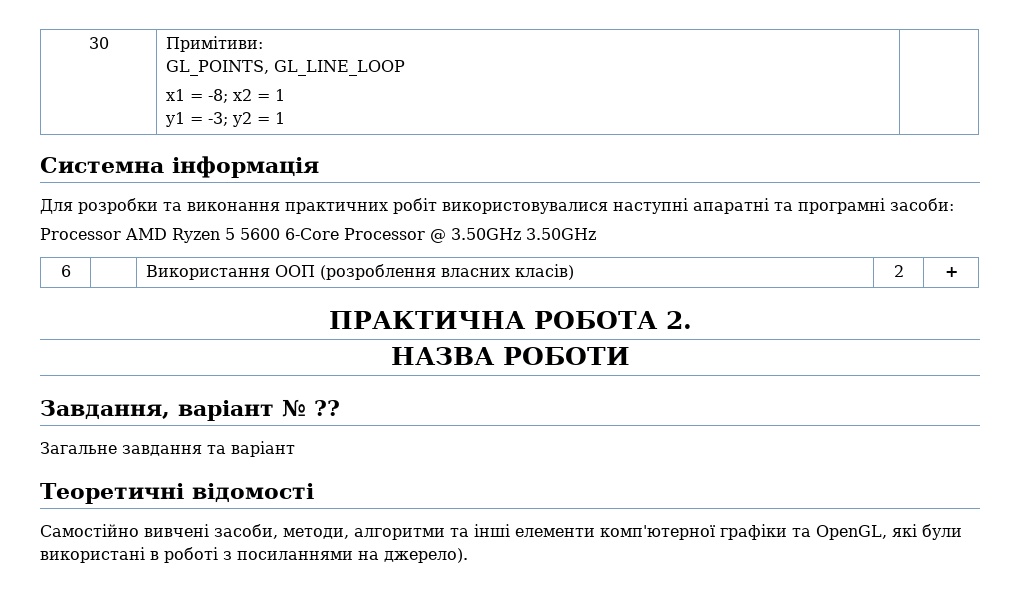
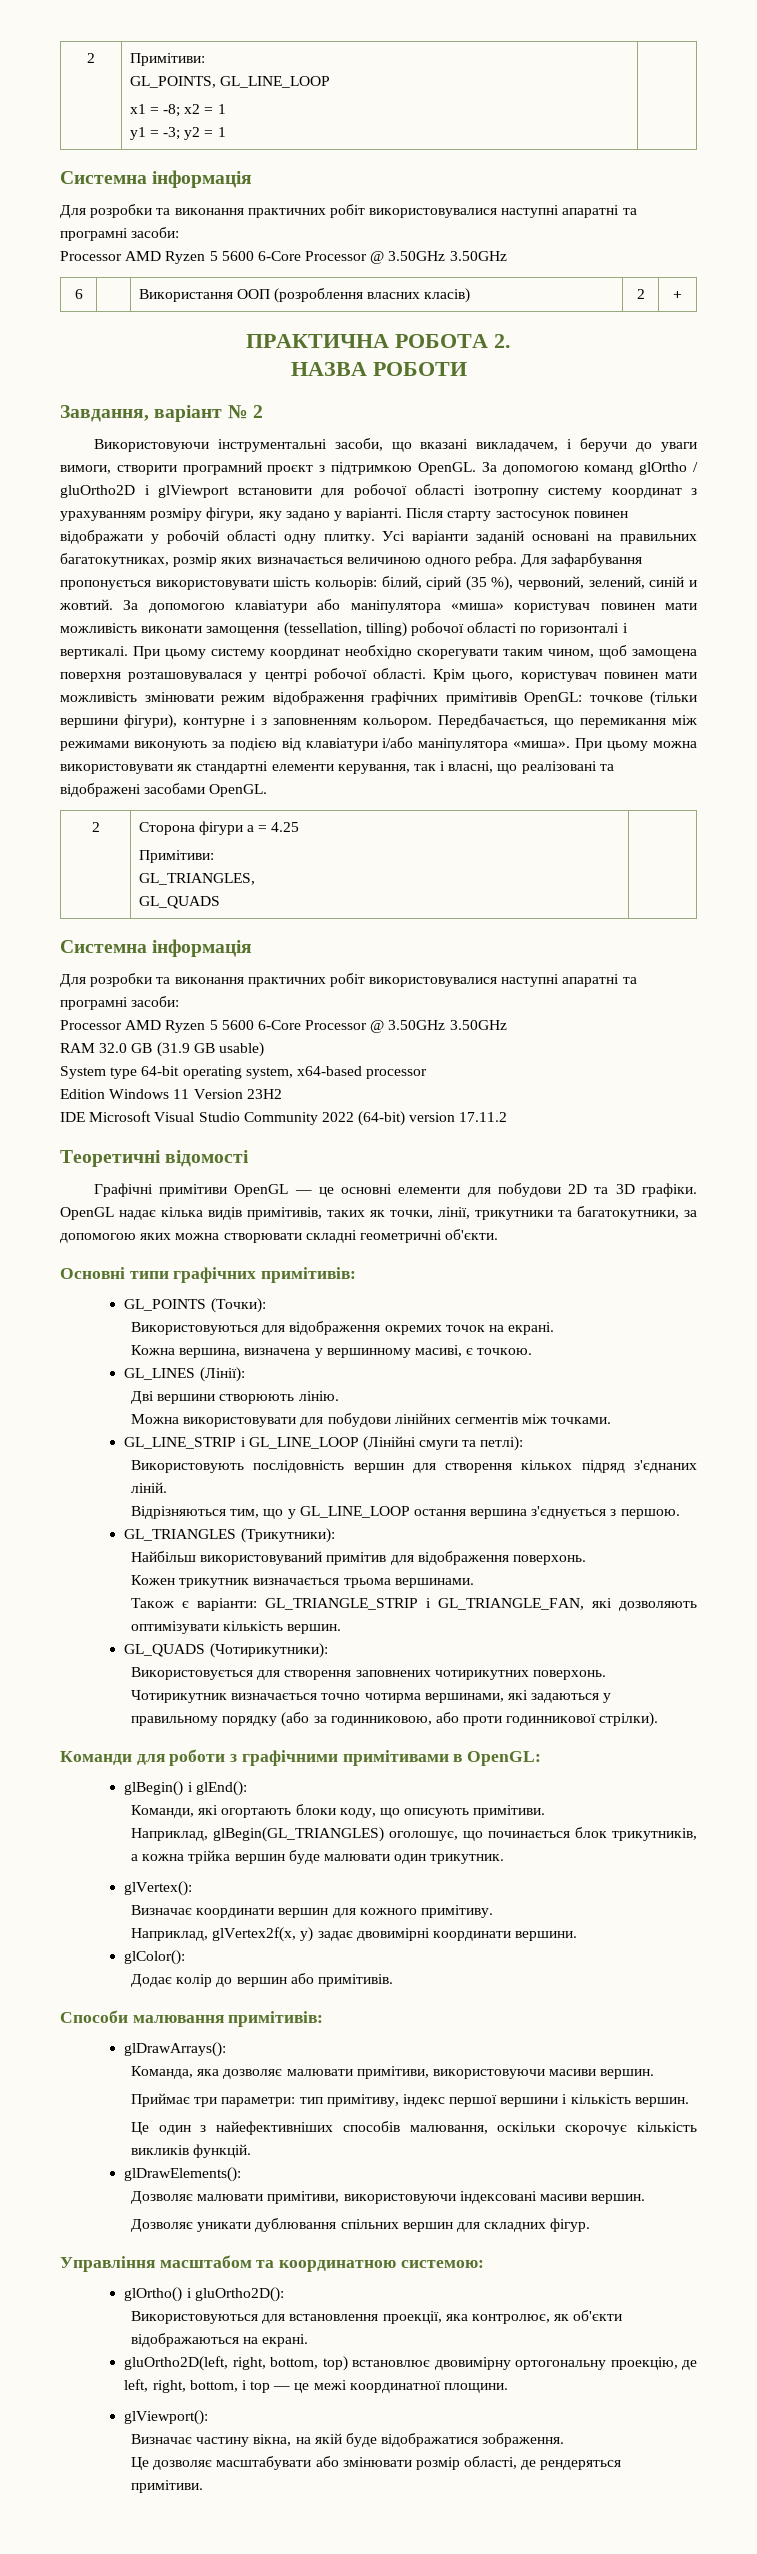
- 30 | Примітиви:
+ 2 | Примітиви:
- Завдання, варіант № ??
- Загальне завдання та варіант
+ Завдання, варіант № 2
+ Використовуючи інструментальні засоби, що вказані викладачем, і беручи до уваги вимоги, створити програмний проєкт з підтримкою OpenGL. За допомогою команд glOrtho / gluOrtho2D і glViewport встановити для робочої області ізотропну систему координат з урахуванням розміру фігури, яку задано у варіанті. Після старту застосунок повинен відображати у робочій області одну плитку. Усі варіанти заданій основані на правильних багатокутниках, розмір яких визначається величиною одного ребра. Для зафарбування пропонується використовувати шість кольорів: білий, сірий (35 %), червоний, зелений, синій и жовтий. За допомогою клавіатури або маніпулятора «миша» користувач повинен мати можливість виконати замощення (tessellation, tilling) робочої області по горизонталі і вертикалі. При цьому систему координат необхідно скорегувати таким чином, щоб замощена поверхня розташовувалася у центрі робочої області. Крім цього, користувач повинен мати можливість змінювати режим відображення графічних примітивів OpenGL: точкове (тільки вершини фігури), контурне і з заповненням кольором. Передбачається, що перемикання між режимами виконують за подією від клавіатури і/або маніпулятора «миша». При цьому можна використовувати як стандартні елементи керування, так і власні, що реалізовані та відображені засобами OpenGL.
+ 2 | Сторона фігури a = 4.25
+ Примітиви:
+ GL_TRIANGLES,
+ GL_QUADS |
+ Системна інформація
+ Для розробки та виконання практичних робіт використовувалися наступні апаратні та програмні засоби:
+ Processor AMD Ryzen 5 5600 6-Core Processor @ 3.50GHz 3.50GHz
+ RAM 32.0 GB (31.9 GB usable)
+ System type 64-bit operating system, x64-based processor
+ Edition Windows 11 Version 23H2
+ IDE Microsoft Visual Studio Community 2022 (64-bit) version 17.11.2
  Теоретичні відомості
- Самостійно вивчені засоби, методи, алгоритми та інші елементи комп'ютерної графіки та OpenGL, які були використані в роботі з посиланнями на джерело).
+ Графічні примітиви OpenGL — це основні елементи для побудови 2D та 3D графіки. OpenGL надає кілька видів примітивів, таких як точки, лінії, трикутники та багатокутники, за допомогою яких можна створювати складні геометричні об'єкти.
+ Основні типи графічних примітивів:
+ GL_POINTS (Точки):
+ Використовуються для відображення окремих точок на екрані.
+ Кожна вершина, визначена у вершинному масиві, є точкою.
+ GL_LINES (Лінії):
+ Дві вершини створюють лінію.
+ Можна використовувати для побудови лінійних сегментів між точками.
+ GL_LINE_STRIP і GL_LINE_LOOP (Лінійні смуги та петлі):
+ Використовують послідовність вершин для створення кількох підряд з'єднаних ліній.
+ Відрізняються тим, що у GL_LINE_LOOP остання вершина з'єднується з першою.
+ GL_TRIANGLES (Трикутники):
+ Найбільш використовуваний примітив для відображення поверхонь.
+ Кожен трикутник визначається трьома вершинами.
+ Також є варіанти: GL_TRIANGLE_STRIP і GL_TRIANGLE_FAN, які дозволяють оптимізувати кількість вершин.
+ GL_QUADS (Чотирикутники):
+ Використовується для створення заповнених чотирикутних поверхонь. Чотирикутник визначається точно чотирма вершинами, які задаються у правильному порядку (або за годинниковою, або проти годинникової стрілки).
+ Команди для роботи з графічними примітивами в OpenGL:
+ glBegin() і glEnd():
+ Команди, які огортають блоки коду, що описують примітиви.
+ Наприклад, glBegin(GL_TRIANGLES) оголошує, що починається блок трикутників, а кожна трійка вершин буде малювати один трикутник.
+ glVertex():
+ Визначає координати вершин для кожного примітиву.
+ Наприклад, glVertex2f(x, y) задає двовимірні координати вершини.
+ glColor():
+ Додає колір до вершин або примітивів.
+ Способи малювання примітивів:
+ glDrawArrays():
+ Команда, яка дозволяє малювати примітиви, використовуючи масиви вершин.
+ Приймає три параметри: тип примітиву, індекс першої вершини і кількість вершин.
+ Це один з найефективніших способів малювання, оскільки скорочує кількість викликів функцій.
+ glDrawElements():
+ Дозволяє малювати примітиви, використовуючи індексовані масиви вершин.
+ Дозволяє уникати дублювання спільних вершин для складних фігур.
+ Управління масштабом та координатною системою:
+ glOrtho() і gluOrtho2D():
+ Використовуються для встановлення проекції, яка контролює, як об'єкти відображаються на екрані.
+ gluOrtho2D(left, right, bottom, top) встановлює двовимірну ортогональну проекцію, де left, right, bottom, і top — це межі координатної площини.
+ glViewport():
+ Визначає частину вікна, на якій буде відображатися зображення.
+ Це дозволяє масштабувати або змінювати розмір області, де рендеряться примітиви.

